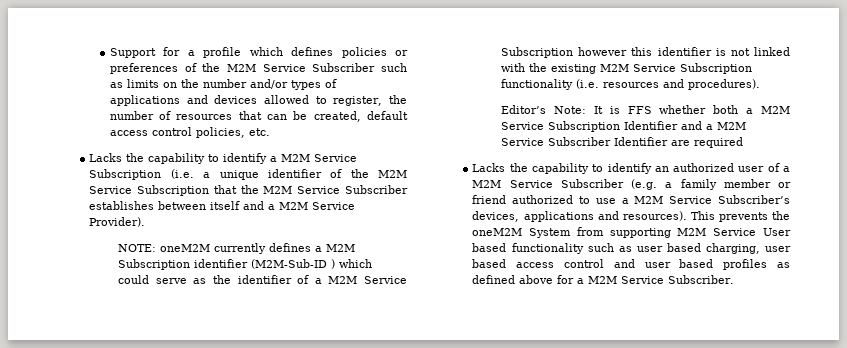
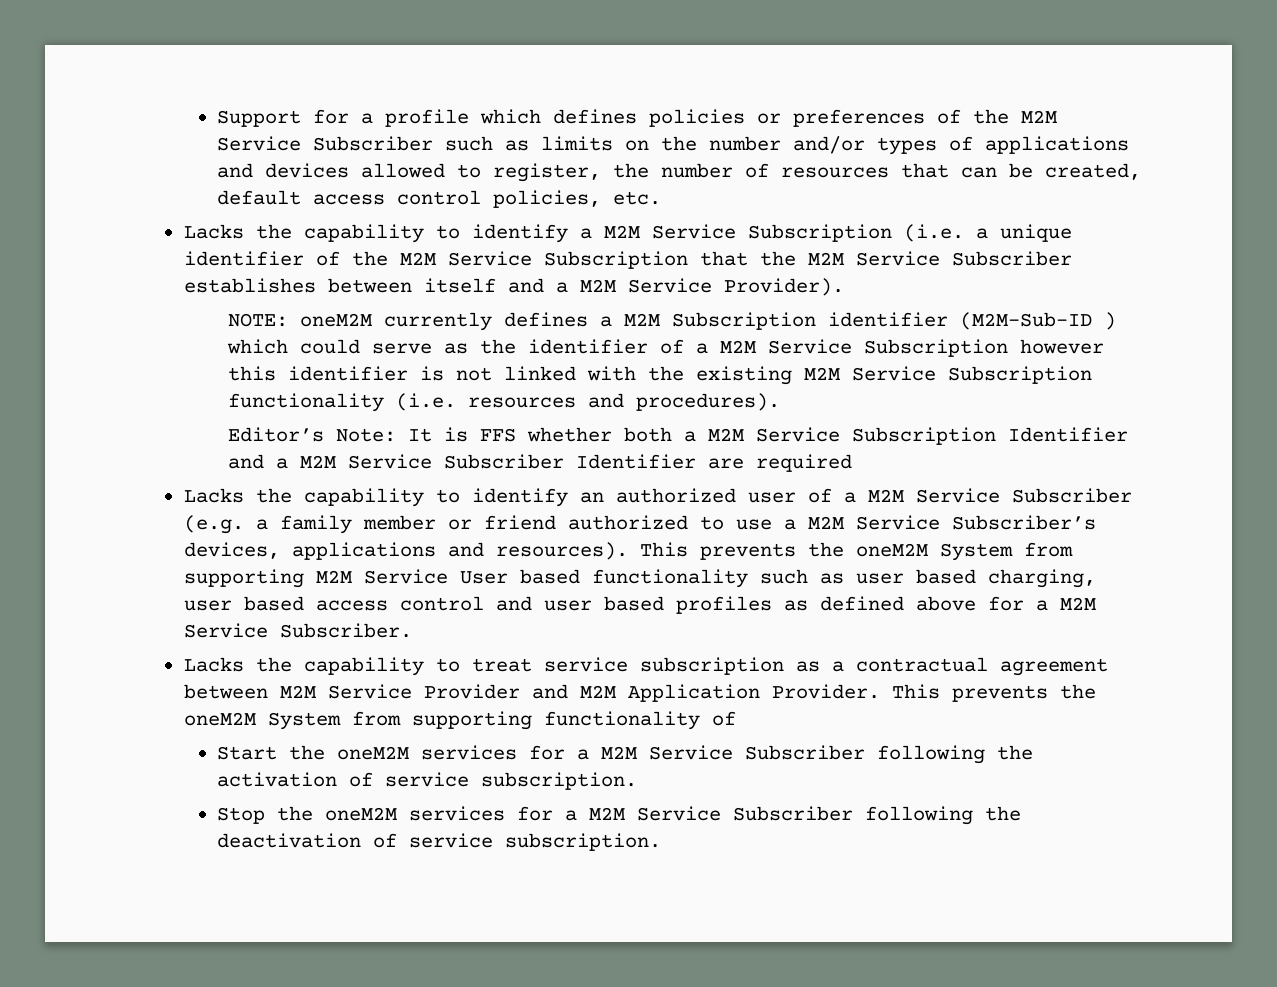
+ Lacks the capability to treat service subscription as a contractual agreement between M2M Service Provider and M2M Application Provider. This prevents the oneM2M System from supporting functionality of
+ Start the oneM2M services for a M2M Service Subscriber following the activation of service subscription.
+ Stop the oneM2M services for a M2M Service Subscriber following the deactivation of service subscription.

